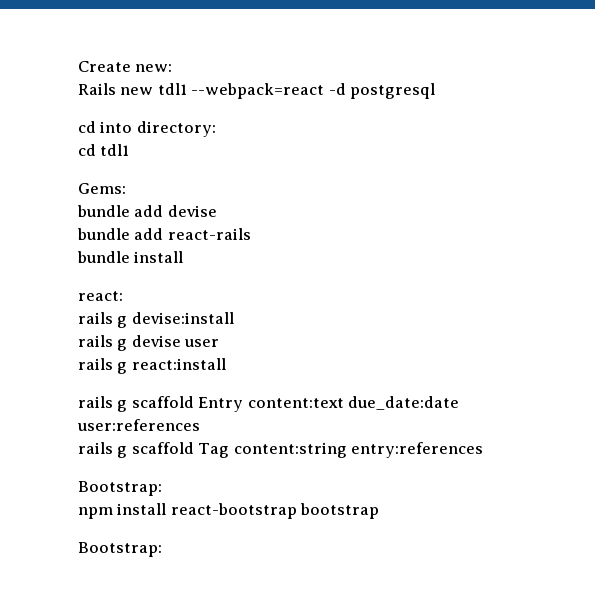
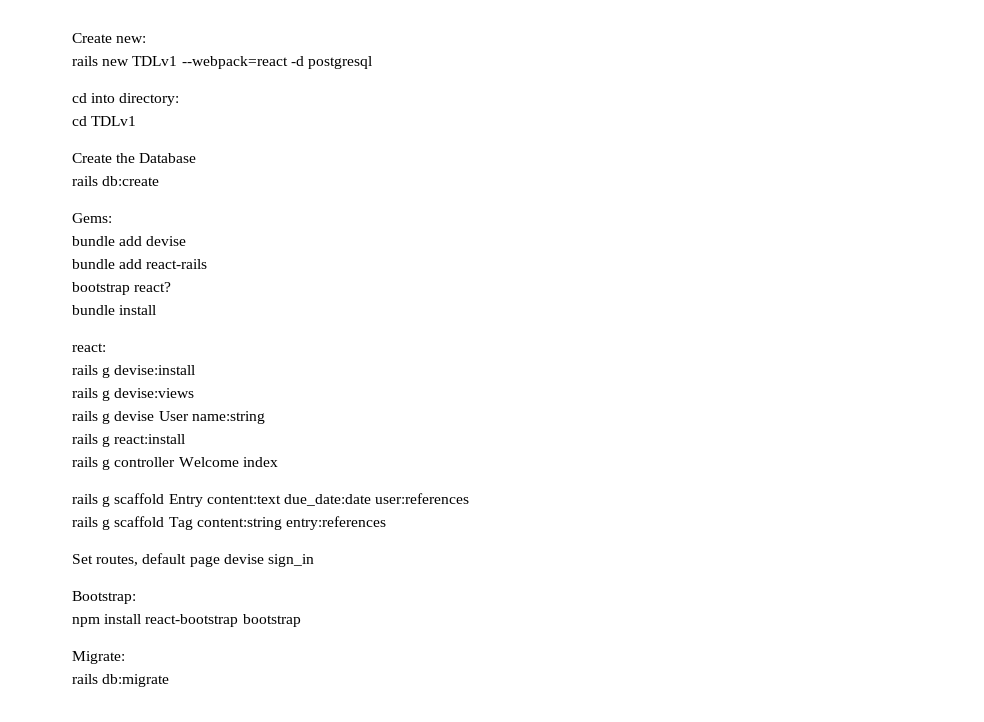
- Rails new tdl1 --webpack=react -d postgresql
+ rails new TDLv1 --webpack=react -d postgresql
- cd tdl1
+ cd TDLv1
+ Create the Database
+ rails db:create
+ bootstrap react?
+ rails g devise:views
- rails g devise user
+ rails g devise User name:string
+ rails g controller Welcome index
+ Set routes, default page devise sign_in
  npm install react-bootstrap bootstrap
- Bootstrap:
+ Migrate:
+ rails db:migrate

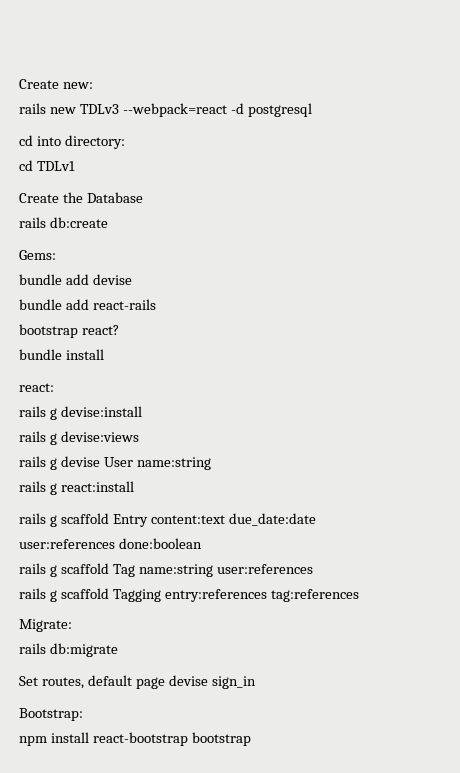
- rails new TDLv1 --webpack=react -d postgresql
+ rails new TDLv3 --webpack=react -d postgresql
- rails g controller Welcome index
- rails g scaffold Entry content:text due_date:date user:references
+ rails g scaffold Entry content:text due_date:date user:references done:boolean
- rails g scaffold Tag content:string entry:references
+ rails g scaffold Tag name:string user:references
+ rails g scaffold Tagging entry:references tag:references
+ Migrate:
+ rails db:migrate
- Migrate:
- rails db:migrate

